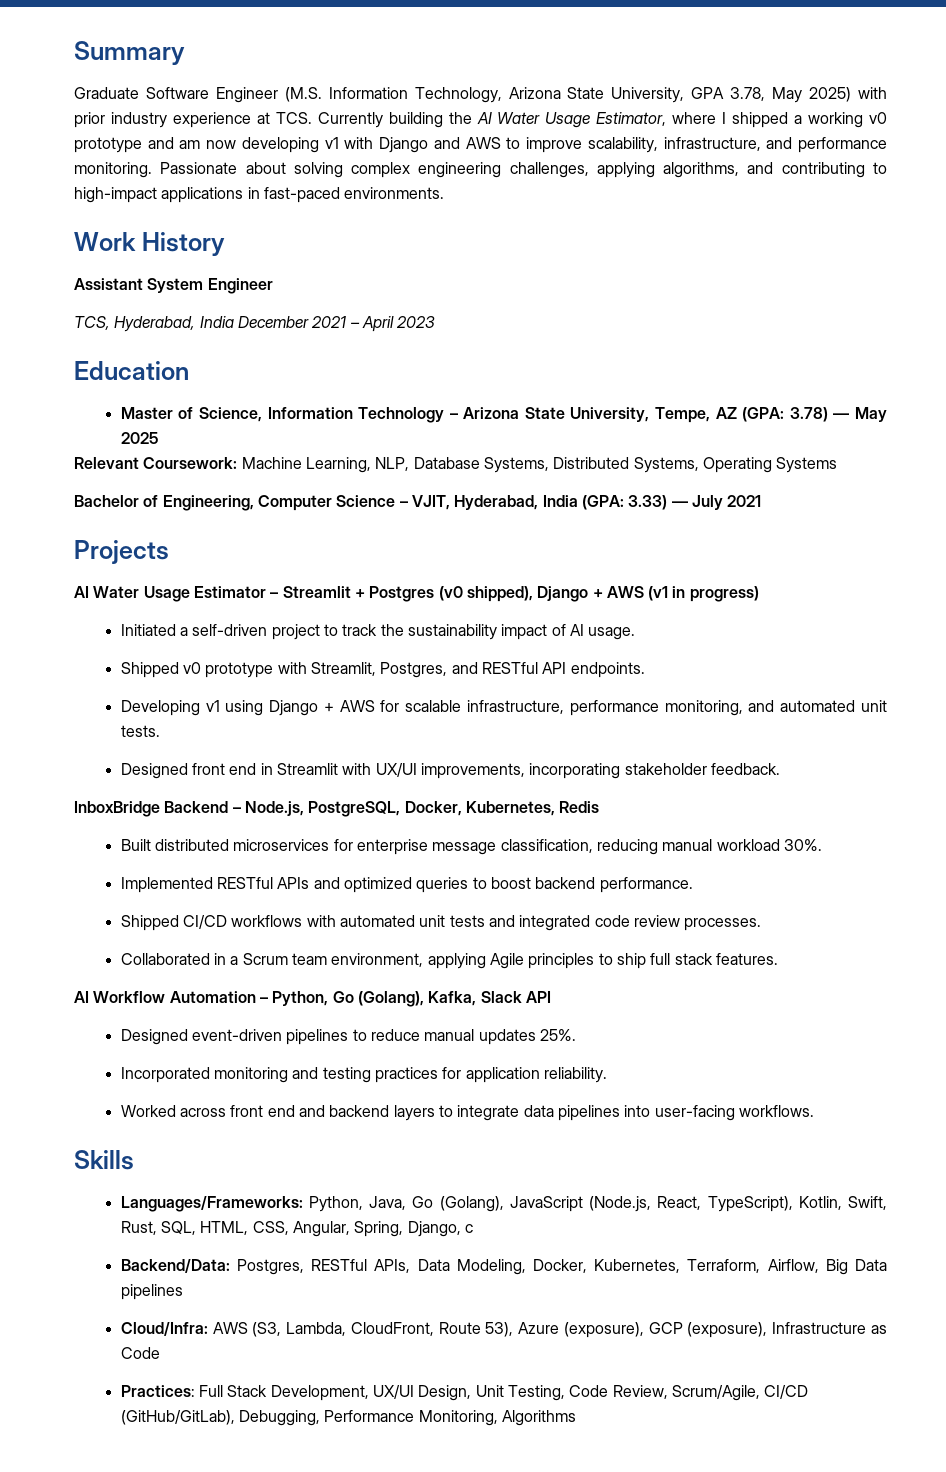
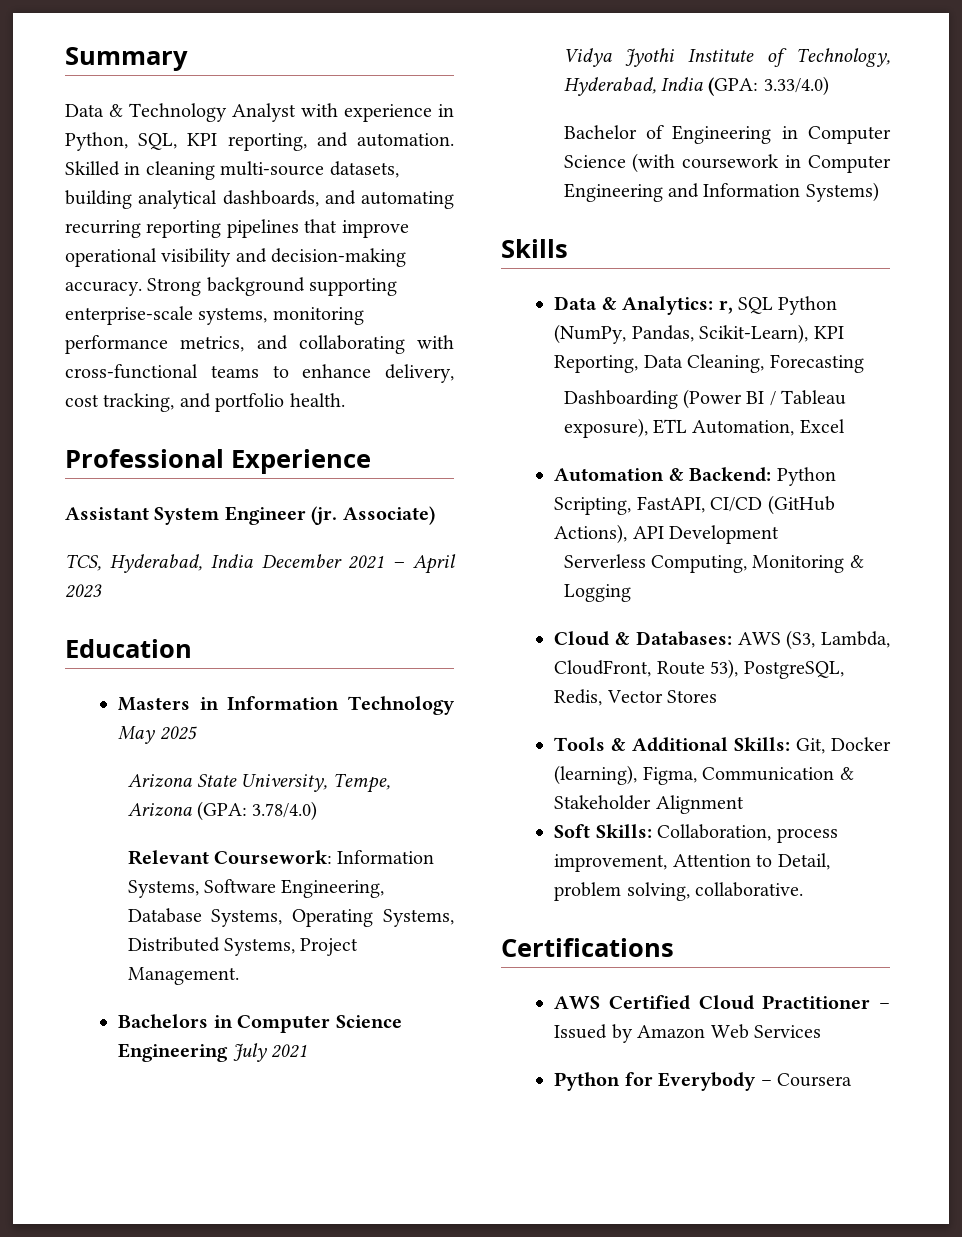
- Graduate Software Engineer (M.S. Information Technology, Arizona State University, GPA 3.78, May 2025) with prior industry experience at TCS. Currently building the AI Water Usage Estimator, where I shipped a working v0 prototype and am now developing v1 with Django and AWS to improve scalability, infrastructure, and performance monitoring. Passionate about solving complex engineering challenges, applying algorithms, and contributing to high-impact applications in fast-paced environments.
- Work History
+ Data & Technology Analyst with experience in Python, SQL, KPI reporting, and automation. Skilled in cleaning multi-source datasets, building analytical dashboards, and automating recurring reporting pipelines that improve operational visibility and decision-making accuracy. Strong background supporting enterprise-scale systems, monitoring performance metrics, and collaborating with cross-functional teams to enhance delivery, cost tracking, and portfolio health.
+ Professional Experience
- Assistant System Engineer
+ Assistant System Engineer (jr. Associate)
- Master of Science, Information Technology – Arizona State University, Tempe, AZ (GPA: 3.78) — May 2025
- Relevant Coursework: Machine Learning, NLP, Database Systems, Distributed Systems, Operating Systems
- Bachelor of Engineering, Computer Science – VJIT, Hyderabad, India (GPA: 3.33) — July 2021
- Projects
- AI Water Usage Estimator – Streamlit + Postgres (v0 shipped), Django + AWS (v1 in progress)
- Initiated a self-driven project to track the sustainability impact of AI usage.
- Shipped v0 prototype with Streamlit, Postgres, and RESTful API endpoints.
- Developing v1 using Django + AWS for scalable infrastructure, performance monitoring, and automated unit tests.
- Designed front end in Streamlit with UX/UI improvements, incorporating stakeholder feedback.
- InboxBridge Backend – Node.js, PostgreSQL, Docker, Kubernetes, Redis
- Built distributed microservices for enterprise message classification, reducing manual workload 30%.
- Implemented RESTful APIs and optimized queries to boost backend performance.
- Shipped CI/CD workflows with automated unit tests and integrated code review processes.
- Collaborated in a Scrum team environment, applying Agile principles to ship full stack features.
- AI Workflow Automation – Python, Go (Golang), Kafka, Slack API
- Designed event-driven pipelines to reduce manual updates 25%.
- Incorporated monitoring and testing practices for application reliability.
- Worked across front end and backend layers to integrate data pipelines into user-facing workflows.
+ Masters in Information Technology May 2025
+ Arizona State University, Tempe, Arizona (GPA: 3.78/4.0)
+ Relevant Coursework: Information Systems, Software Engineering, Database Systems, Operating Systems, Distributed Systems, Project Management.
+ Bachelors in Computer Science Engineering July 2021
+ Vidya Jyothi Institute of Technology, Hyderabad, India (GPA: 3.33/4.0)
+ Bachelor of Engineering in Computer Science (with coursework in Computer Engineering and Information Systems)
  Skills
- Languages/Frameworks: Python, Java, Go (Golang), JavaScript (Node.js, React, TypeScript), Kotlin, Swift, Rust, SQL, HTML, CSS, Angular, Spring, Django, c
- Backend/Data: Postgres, RESTful APIs, Data Modeling, Docker, Kubernetes, Terraform, Airflow, Big Data pipelines
- Cloud/Infra: AWS (S3, Lambda, CloudFront, Route 53), Azure (exposure), GCP (exposure), Infrastructure as Code
- Practices: Full Stack Development, UX/UI Design, Unit Testing, Code Review, Scrum/Agile, CI/CD (GitHub/GitLab), Debugging, Performance Monitoring, Algorithms
+ Data & Analytics: r, SQL Python (NumPy, Pandas, Scikit-Learn), KPI Reporting, Data Cleaning, Forecasting
+ Dashboarding (Power BI / Tableau exposure), ETL Automation, Excel
+ Automation & Backend: Python Scripting, FastAPI, CI/CD (GitHub Actions), API Development
+ Serverless Computing, Monitoring & Logging
+ Cloud & Databases: AWS (S3, Lambda, CloudFront, Route 53), PostgreSQL, Redis, Vector Stores
+ Tools & Additional Skills: Git, Docker (learning), Figma, Communication & Stakeholder Alignment
+ Soft Skills: Collaboration, process improvement, Attention to Detail, problem solving, collaborative.
+ Certifications
+ AWS Certified Cloud Practitioner – Issued by Amazon Web Services
+ Python for Everybody – Coursera

